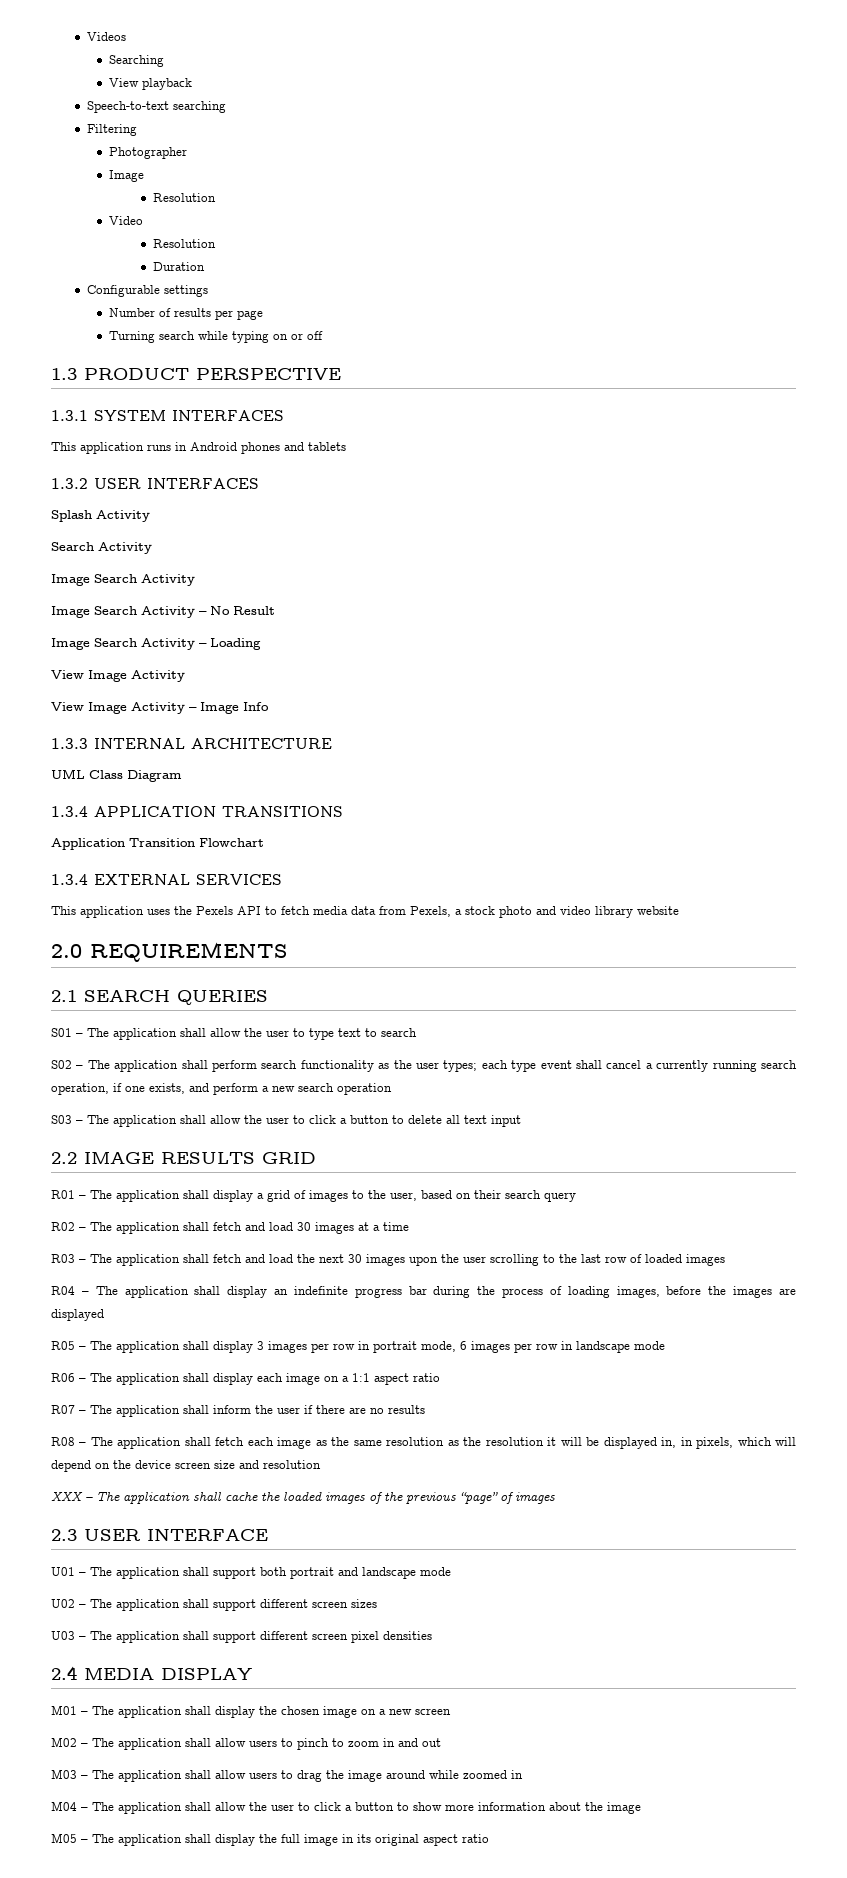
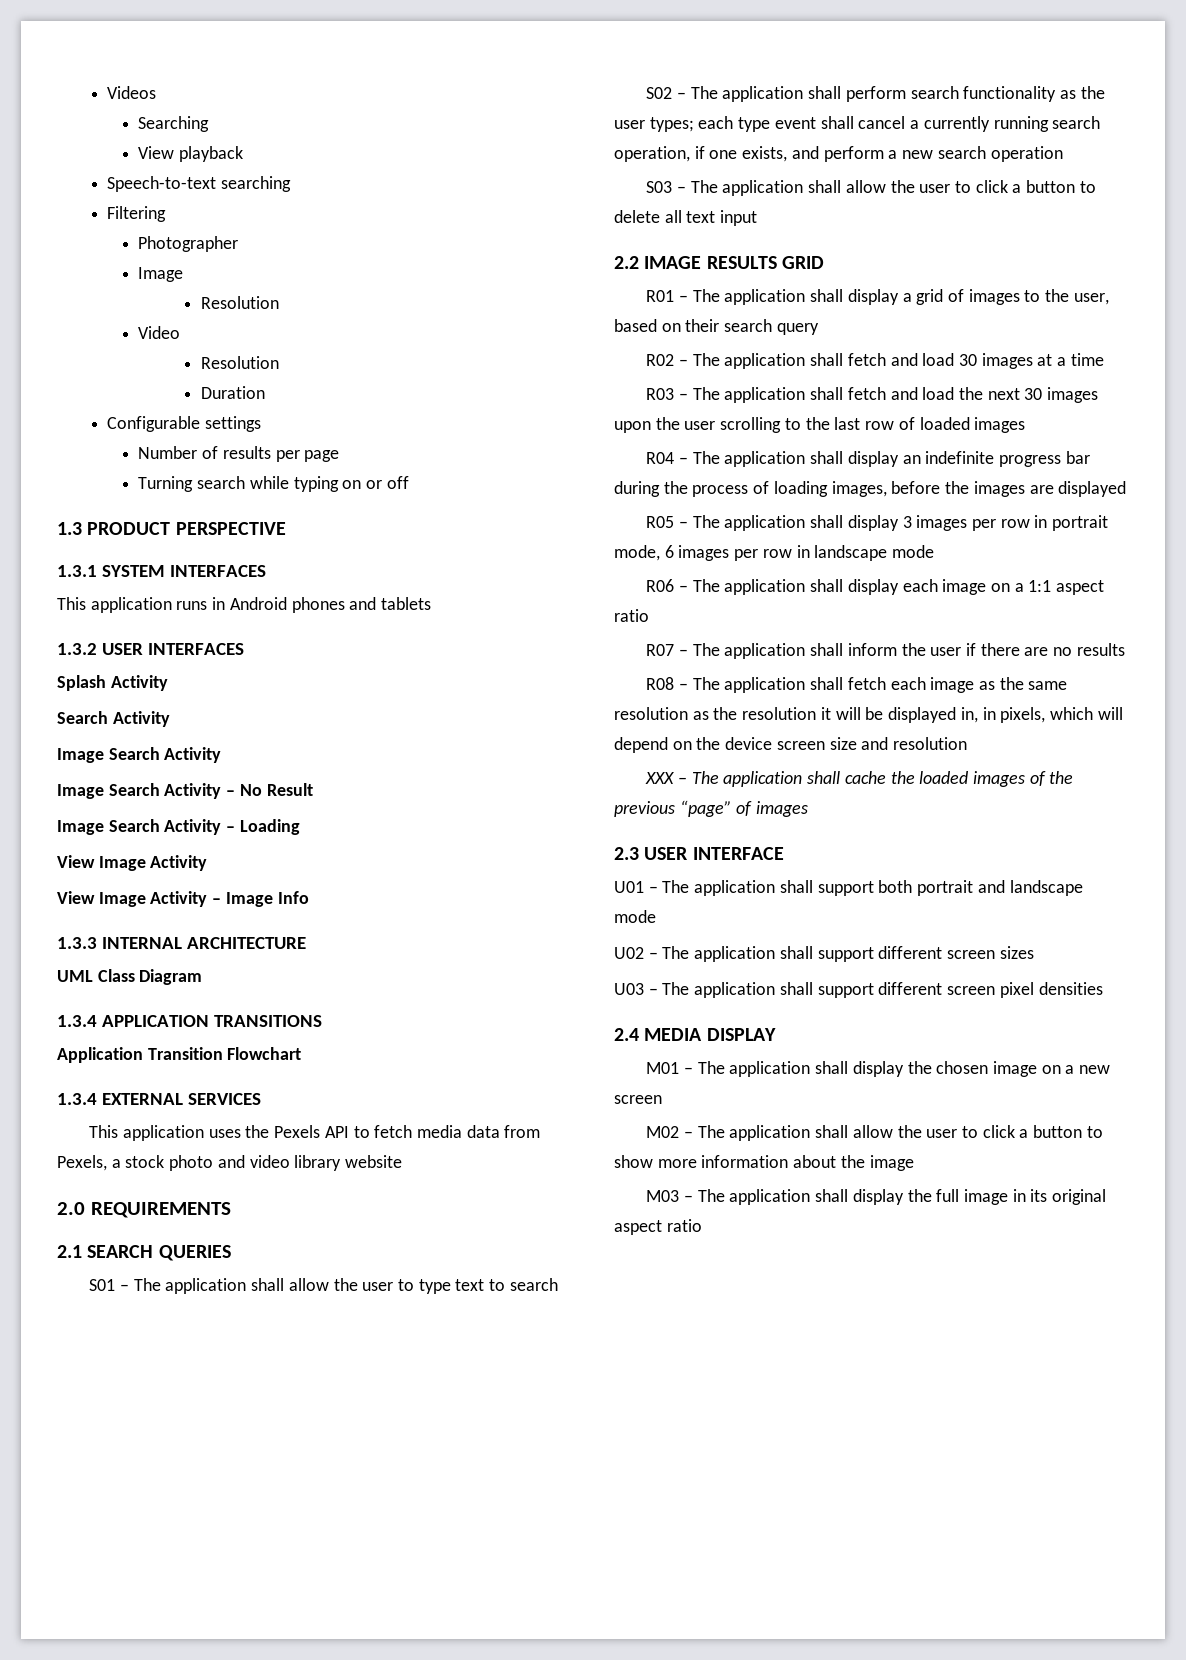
- M02 – The application shall allow users to pinch to zoom in and out
- M03 – The application shall allow users to drag the image around while zoomed in
- M04 – The application shall allow the user to click a button to show more information about the image
+ M02 – The application shall allow the user to click a button to show more information about the image
- M05 – The application shall display the full image in its original aspect ratio
+ M03 – The application shall display the full image in its original aspect ratio

